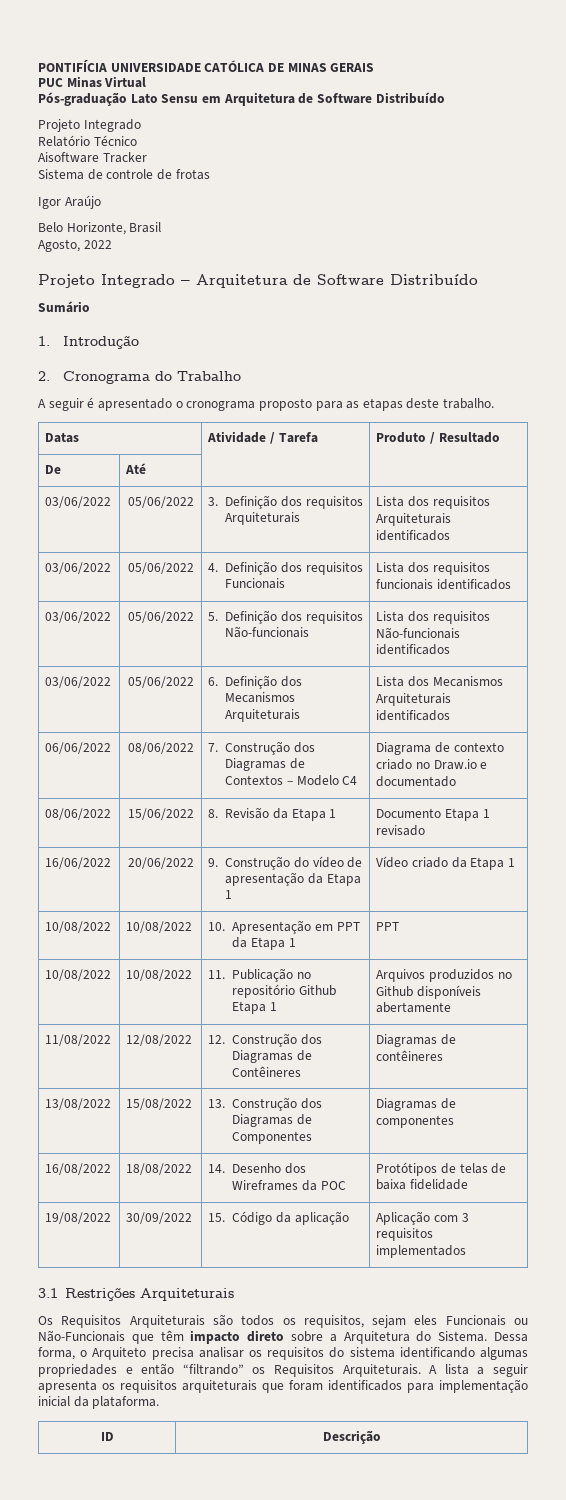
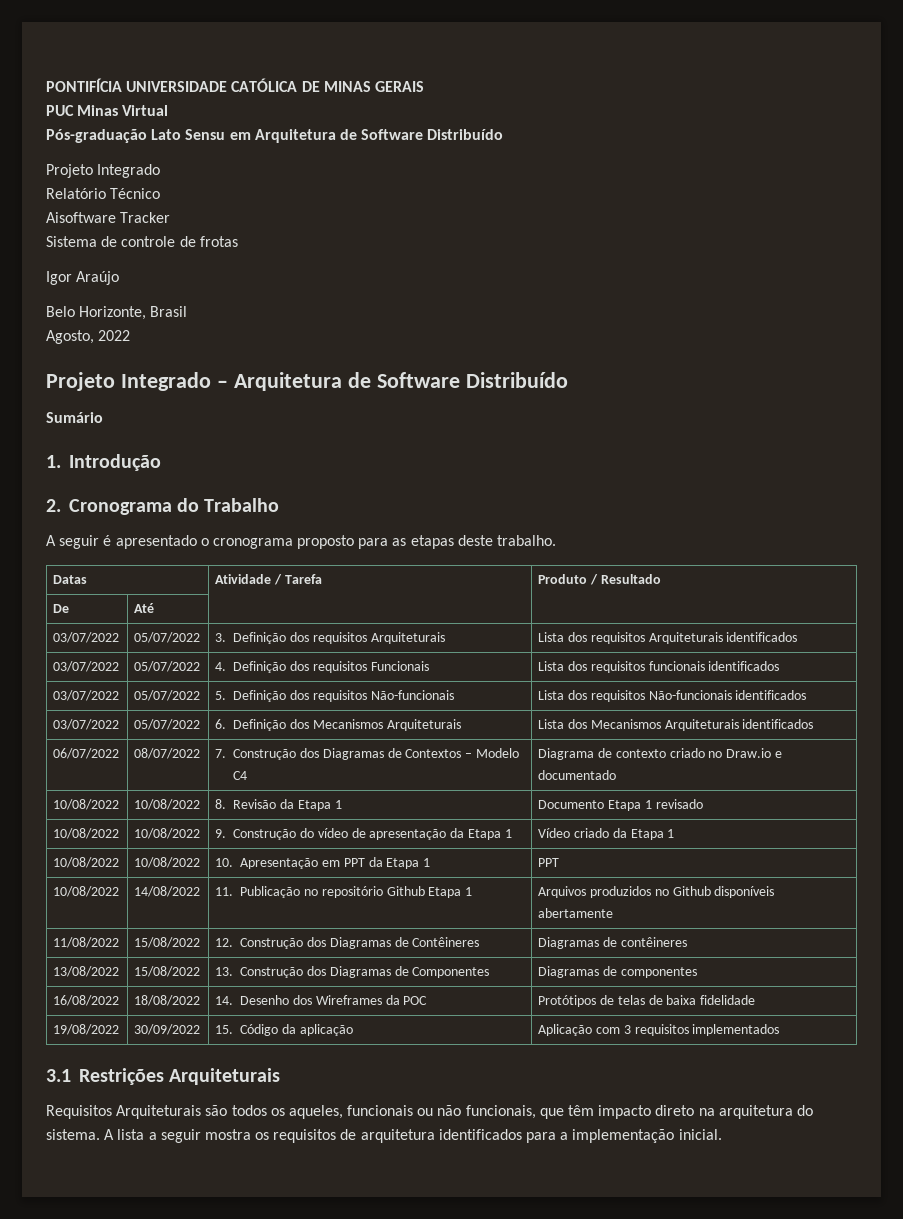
- 03/06/2022 | 05/06/2022 | 3. Definição dos requisitos Arquiteturais | Lista dos requisitos Arquiteturais identificados
+ 03/07/2022 | 05/07/2022 | 3. Definição dos requisitos Arquiteturais | Lista dos requisitos Arquiteturais identificados
- 03/06/2022 | 05/06/2022 | 4. Definição dos requisitos Funcionais | Lista dos requisitos funcionais identificados
+ 03/07/2022 | 05/07/2022 | 4. Definição dos requisitos Funcionais | Lista dos requisitos funcionais identificados
- 03/06/2022 | 05/06/2022 | 5. Definição dos requisitos Não-funcionais | Lista dos requisitos Não-funcionais identificados
+ 03/07/2022 | 05/07/2022 | 5. Definição dos requisitos Não-funcionais | Lista dos requisitos Não-funcionais identificados
- 03/06/2022 | 05/06/2022 | 6. Definição dos Mecanismos Arquiteturais | Lista dos Mecanismos Arquiteturais identificados
+ 03/07/2022 | 05/07/2022 | 6. Definição dos Mecanismos Arquiteturais | Lista dos Mecanismos Arquiteturais identificados
- 06/06/2022 | 08/06/2022 | 7. Construção dos Diagramas de Contextos – Modelo C4 | Diagrama de contexto criado no Draw.io e documentado
+ 06/07/2022 | 08/07/2022 | 7. Construção dos Diagramas de Contextos – Modelo C4 | Diagrama de contexto criado no Draw.io e documentado
- 08/06/2022 | 15/06/2022 | 8. Revisão da Etapa 1 | Documento Etapa 1 revisado
+ 10/08/2022 | 10/08/2022 | 8. Revisão da Etapa 1 | Documento Etapa 1 revisado
- 16/06/2022 | 20/06/2022 | 9. Construção do vídeo de apresentação da Etapa 1 | Vídeo criado da Etapa 1
+ 10/08/2022 | 10/08/2022 | 9. Construção do vídeo de apresentação da Etapa 1 | Vídeo criado da Etapa 1
- 10/08/2022 | 10/08/2022 | 11. Publicação no repositório Github Etapa 1 | Arquivos produzidos no Github disponíveis abertamente
+ 10/08/2022 | 14/08/2022 | 11. Publicação no repositório Github Etapa 1 | Arquivos produzidos no Github disponíveis abertamente
- 11/08/2022 | 12/08/2022 | 12. Construção dos Diagramas de Contêineres | Diagramas de contêineres
+ 11/08/2022 | 15/08/2022 | 12. Construção dos Diagramas de Contêineres | Diagramas de contêineres
- Os Requisitos Arquiteturais são todos os requisitos, sejam eles Funcionais ou Não-Funcionais que têm impacto direto sobre a Arquitetura do Sistema. Dessa forma, o Arquiteto precisa analisar os requisitos do sistema identificando algumas propriedades e então “filtrando” os Requisitos Arquiteturais.
+ Requisitos Arquiteturais são todos os aqueles, funcionais ou não funcionais, que têm impacto direto na arquitetura do sistema.
- A lista a seguir apresenta os requisitos arquiteturais que foram identificados para implementação inicial da plataforma.
- ID | Descrição
+ A lista a seguir mostra os requisitos de arquitetura identificados para a implementação inicial.

